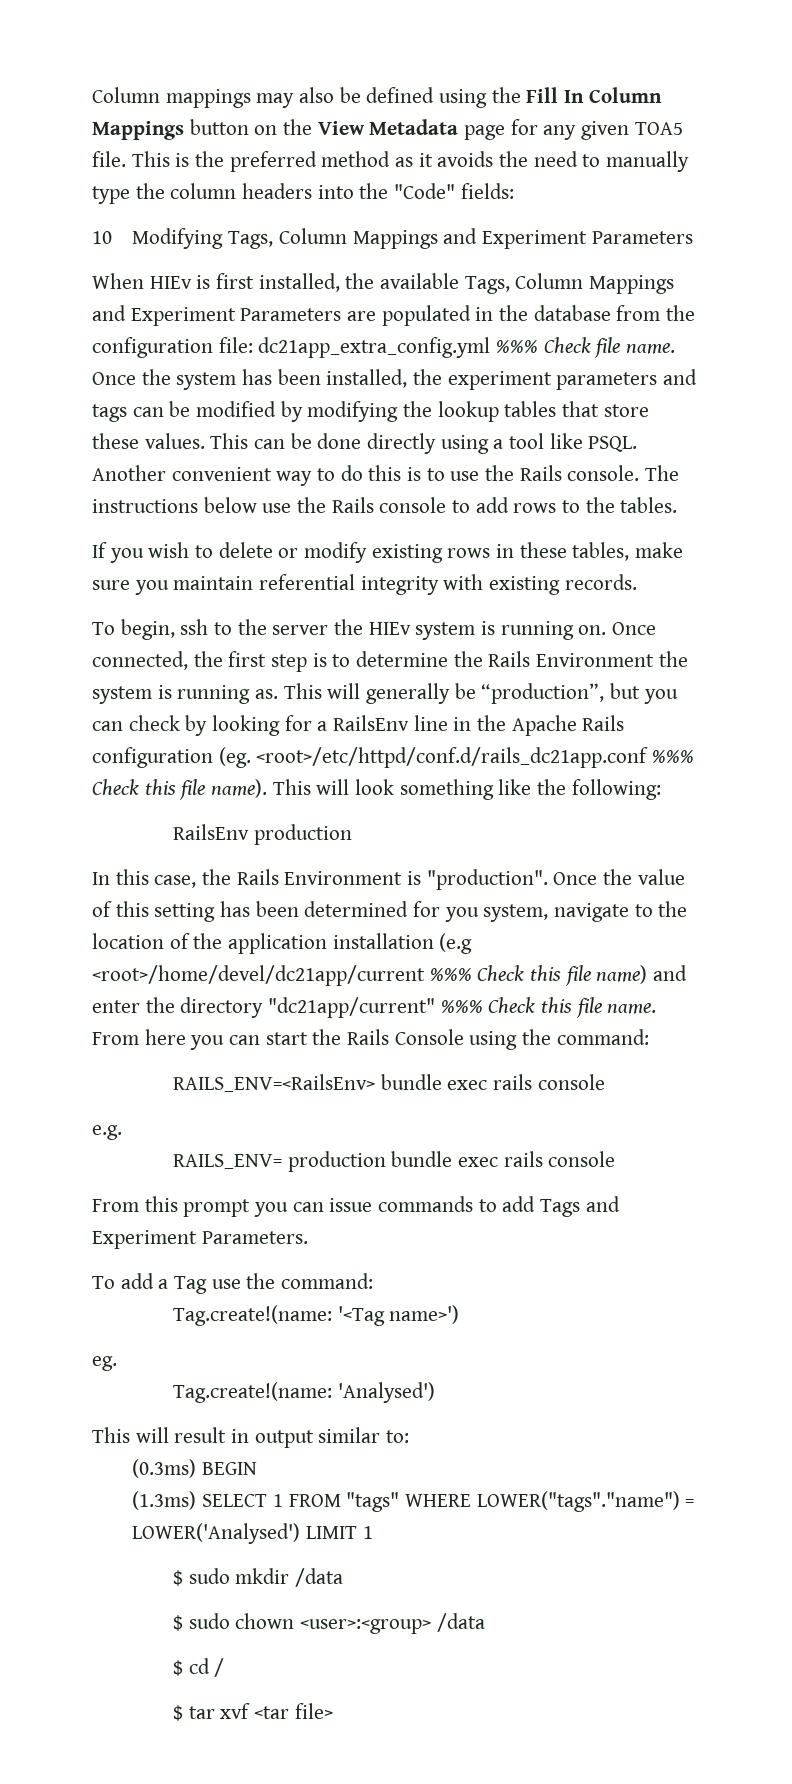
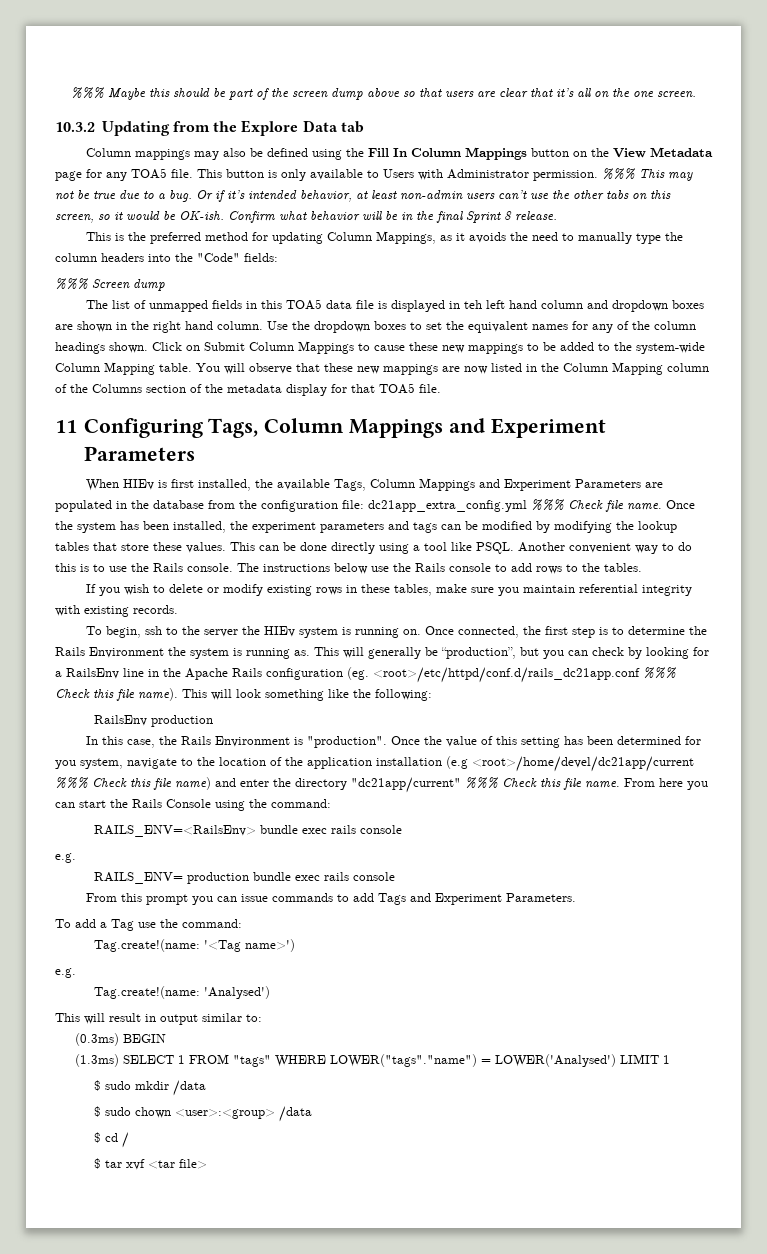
+ %%% Maybe this should be part of the screen dump above so that users are clear that it’s all on the one screen.
+ 10.3.2 Updating from the Explore Data tab
- Column mappings may also be defined using the Fill In Column Mappings button on the View Metadata page for any given TOA5 file.
+ Column mappings may also be defined using the Fill In Column Mappings button on the View Metadata page for any TOA5 file.
- This is the preferred method as it avoids the need to manually type the column headers into the "Code" fields:
+ This button is only available to Users with Administrator permission. %%% This may not be true due to a bug. Or if it’s intended behavior, at least non-admin users can’t use the other tabs on this screen, so it would be OK-ish. Confirm what behavior will be in the final Sprint 8 release.
+ This is the preferred method for updating Column Mappings, as it avoids the need to manually type the column headers into the "Code" fields:
- 10 Modifying Tags, Column Mappings and Experiment Parameters
+ %%% Screen dump
+ The list of unmapped fields in this TOA5 data file is displayed in teh left hand column and dropdown boxes are shown in the right hand column. Use the dropdown boxes to set the equivalent names for any of the column headings shown. Click on Submit Column Mappings to cause these new mappings to be added to the system-wide Column Mapping table. You will observe that these new mappings are now listed in the Column Mapping column of the Columns section of the metadata display for that TOA5 file.
+ 11 Configuring Tags, Column Mappings and Experiment Parameters
  Tag.create!(name: '<Tag name>')
- eg.
+ e.g.

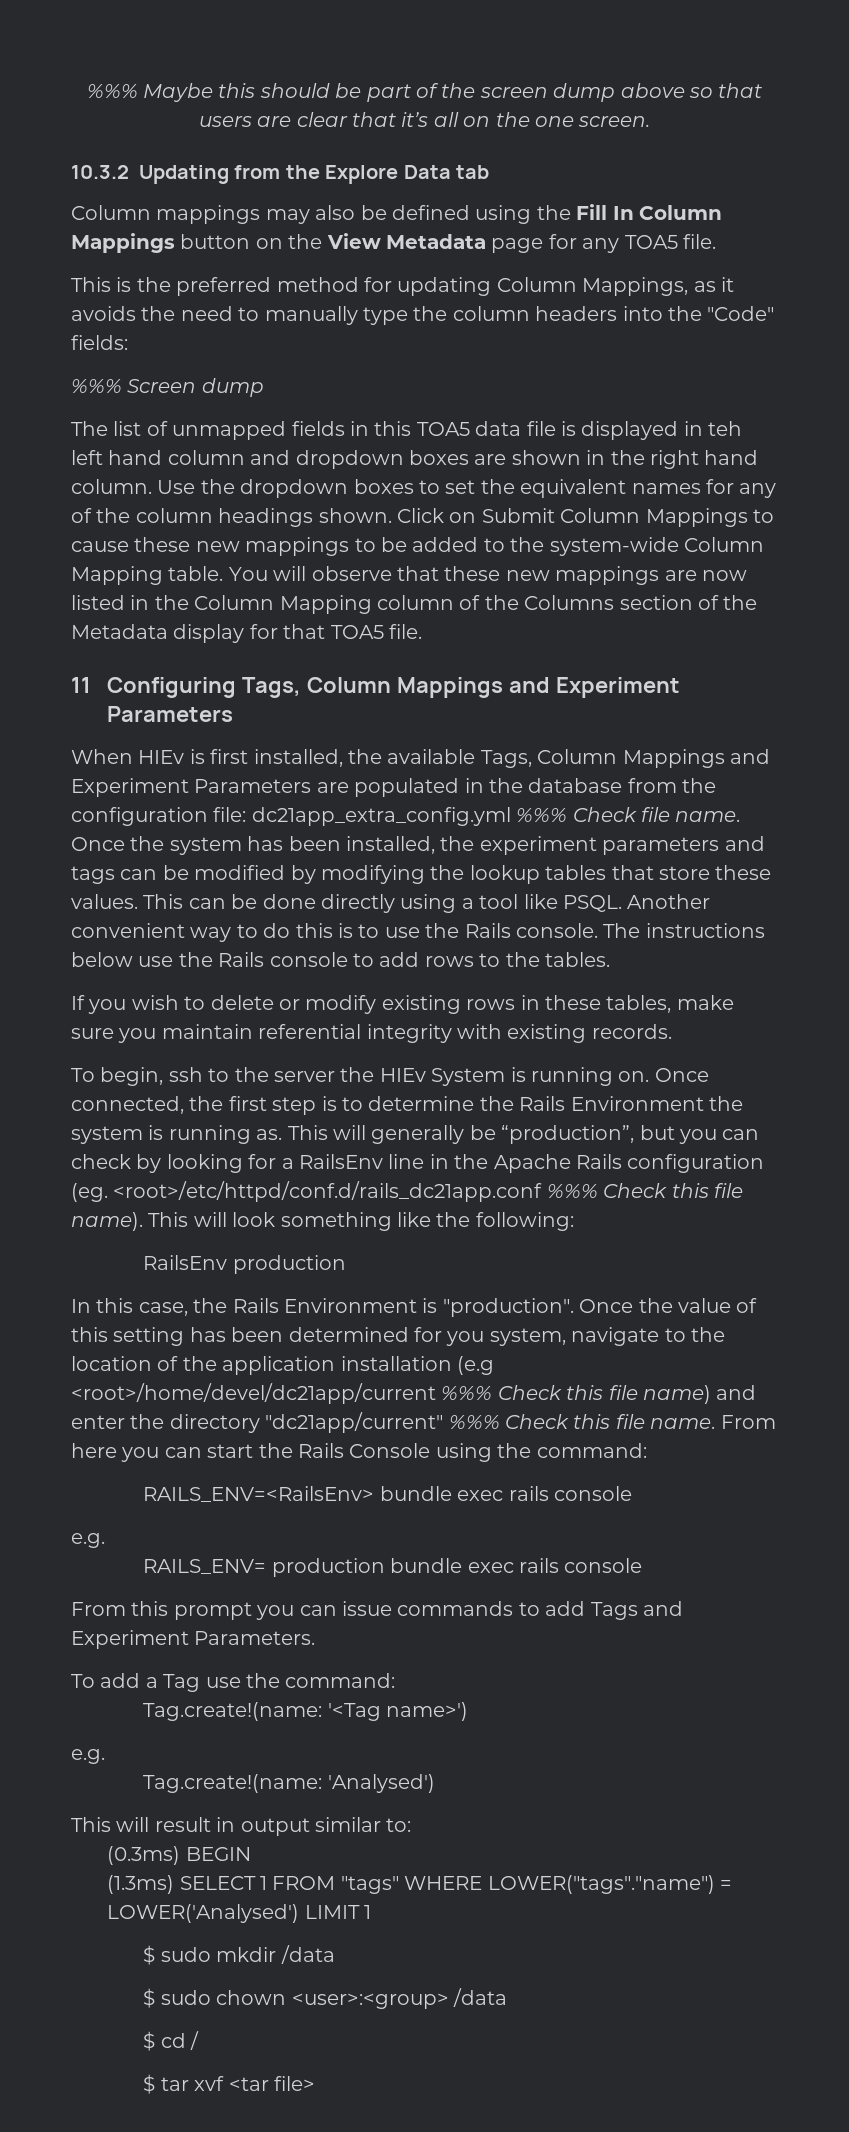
- This button is only available to Users with Administrator permission. %%% This may not be true due to a bug. Or if it’s intended behavior, at least non-admin users can’t use the other tabs on this screen, so it would be OK-ish. Confirm what behavior will be in the final Sprint 8 release.
- You will observe that these new mappings are now listed in the Column Mapping column of the Columns section of the metadata display for that TOA5 file.
+ You will observe that these new mappings are now listed in the Column Mapping column of the Columns section of the Metadata display for that TOA5 file.
- To begin, ssh to the server the HIEv system is running on.
+ To begin, ssh to the server the HIEv System is running on.

